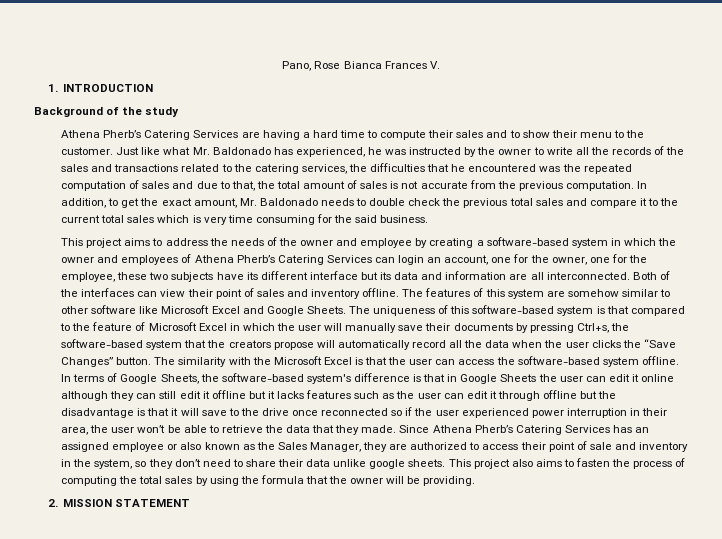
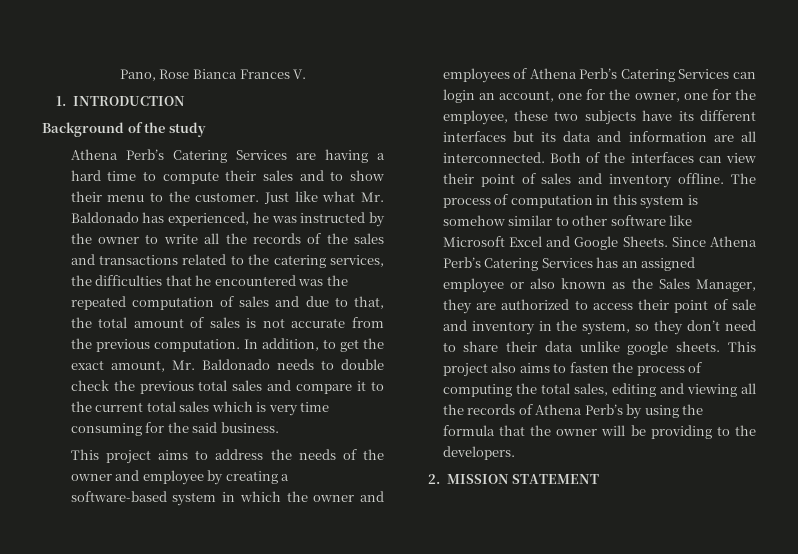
- Athena Pherb’s Catering Services are having a hard time to compute their sales and to show their menu to the customer.
+ Athena Perb’s Catering Services are having a hard time to compute their sales and to show their menu to the customer.
- This project aims to address the needs of the owner and employee by creating a software-based system in which the owner and employees of Athena Pherb’s Catering Services can login an account, one for the owner, one for the employee, these two subjects have its different interface but its data and information are all interconnected.
+ This project aims to address the needs of the owner and employee by creating a software-based system in which the owner and employees of Athena Perb’s Catering Services can login an account, one for the owner, one for the employee, these two subjects have its different interfaces but its data and information are all interconnected.
- The features of this system are somehow similar to other software like Microsoft Excel and Google Sheets.
+ The process of computation in this system is somehow similar to other software like Microsoft Excel and Google Sheets.
- The uniqueness of this software-based system is that compared to the feature of Microsoft Excel in which the user will manually save their documents by pressing Ctrl+s, the software-based system that the creators propose will automatically record all the data when the user clicks the “Save Changes” button. The similarity with the Microsoft Excel is that the user can access the software-based system offline. In terms of Google Sheets, the software-based system's difference is that in Google Sheets the user can edit it online although they can still edit it offline but it lacks features such as the user can edit it through offline but the disadvantage is that it will save to the drive once reconnected so if the user experienced power interruption in their area, the user won’t be able to retrieve the data that they made.
- Since Athena Pherb’s Catering Services has an assigned employee or also known as the Sales Manager, they are authorized to access their point of sale and inventory in the system, so they don’t need to share their data unlike google sheets.
+ Since Athena Perb’s Catering Services has an assigned employee or also known as the Sales Manager, they are authorized to access their point of sale and inventory in the system, so they don’t need to share their data unlike google sheets.
- This project also aims to fasten the process of computing the total sales by using the formula that the owner will be providing.
+ This project also aims to fasten the process of computing the total sales, editing and viewing all the records of Athena Perb’s by using the formula that the owner will be providing to the developers.

